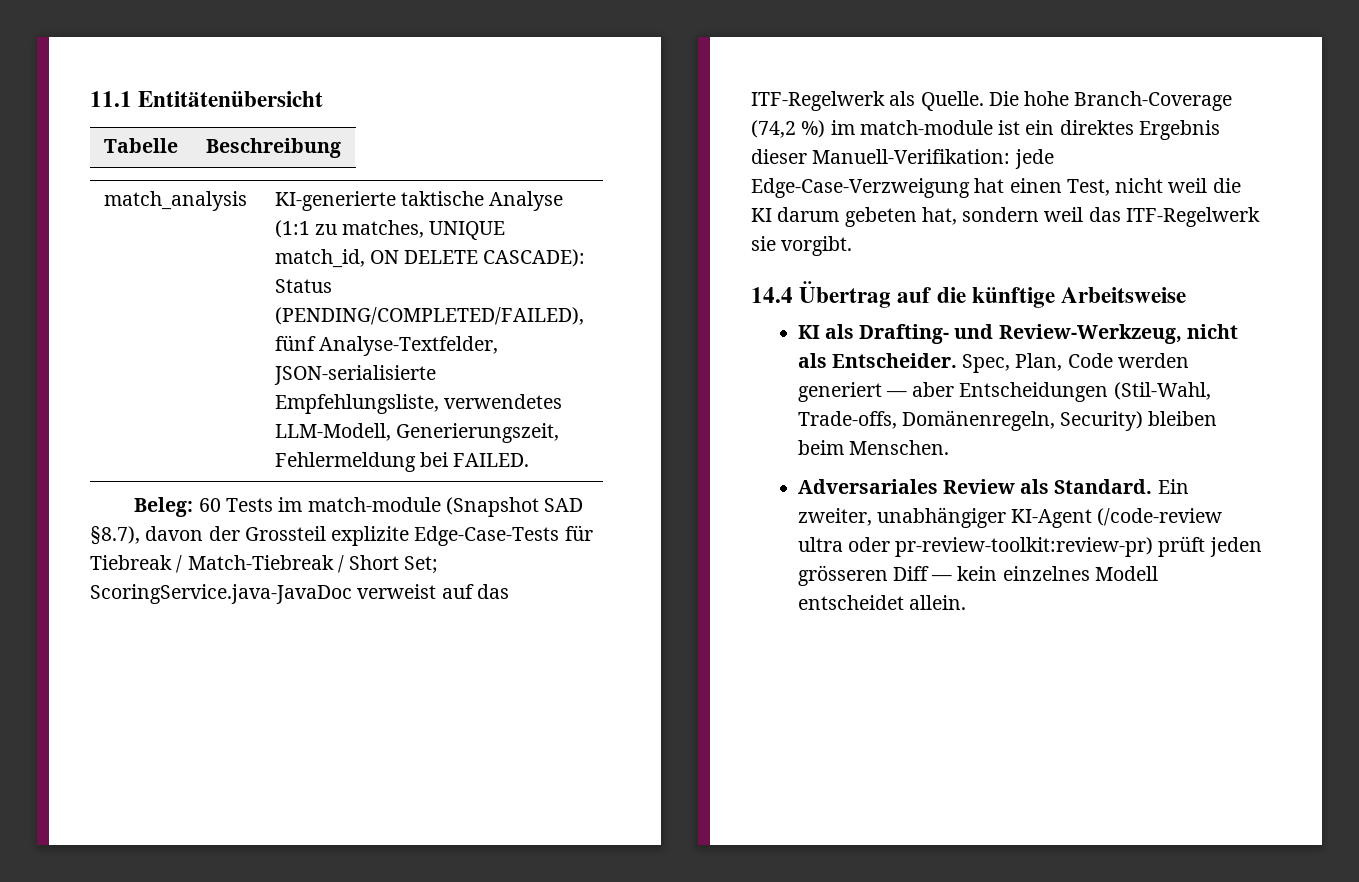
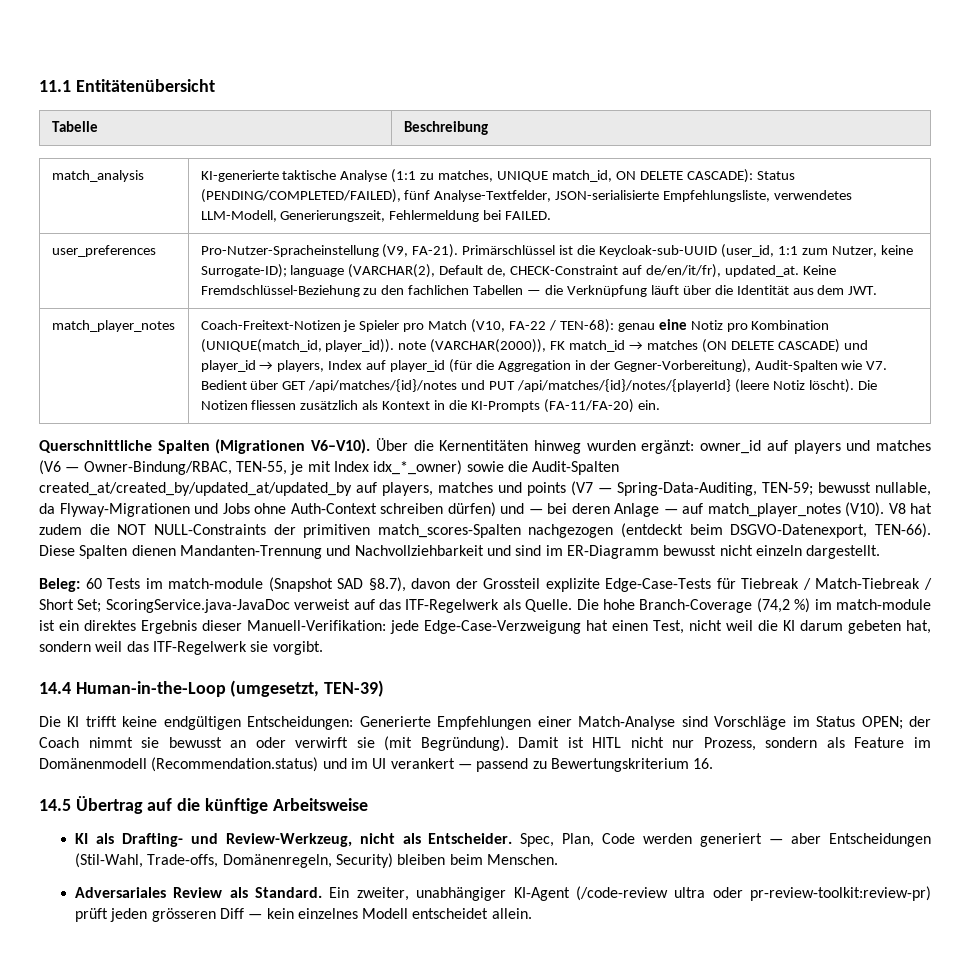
+ user_preferences | Pro-Nutzer-Spracheinstellung (V9, FA-21). Primärschlüssel ist die Keycloak-sub-UUID (user_id, 1:1 zum Nutzer, keine Surrogate-ID); language (VARCHAR(2), Default de, CHECK-Constraint auf de/en/it/fr), updated_at. Keine Fremdschlüssel-Beziehung zu den fachlichen Tabellen — die Verknüpfung läuft über die Identität aus dem JWT.
+ match_player_notes | Coach-Freitext-Notizen je Spieler pro Match (V10, FA-22 / TEN-68): genau eine Notiz pro Kombination (UNIQUE(match_id, player_id)). note (VARCHAR(2000)), FK match_id → matches (ON DELETE CASCADE) und player_id → players, Index auf player_id (für die Aggregation in der Gegner-Vorbereitung), Audit-Spalten wie V7. Bedient über GET /api/matches/{id}/notes und PUT /api/matches/{id}/notes/{playerId} (leere Notiz löscht). Die Notizen fliessen zusätzlich als Kontext in die KI-Prompts (FA-11/FA-20) ein.
+ Querschnittliche Spalten (Migrationen V6–V10). Über die Kernentitäten hinweg wurden ergänzt: owner_id auf players und matches (V6 — Owner-Bindung/RBAC, TEN-55, je mit Index idx_*_owner) sowie die Audit-Spalten created_at/created_by/updated_at/updated_by auf players, matches und points (V7 — Spring-Data-Auditing, TEN-59; bewusst nullable, da Flyway-Migrationen und Jobs ohne Auth-Context schreiben dürfen) und — bei deren Anlage — auf match_player_notes (V10). V8 hat zudem die NOT NULL-Constraints der primitiven match_scores-Spalten nachgezogen (entdeckt beim DSGVO-Datenexport, TEN-66). Diese Spalten dienen Mandanten-Trennung und Nachvollziehbarkeit und sind im ER-Diagramm bewusst nicht einzeln dargestellt.
- 14.4 Übertrag auf die künftige Arbeitsweise
+ 14.4 Human-in-the-Loop (umgesetzt, TEN-39)
+ Die KI trifft keine endgültigen Entscheidungen: Generierte Empfehlungen einer Match-Analyse sind Vorschläge im Status OPEN; der Coach nimmt sie bewusst an oder verwirft sie (mit Begründung). Damit ist HITL nicht nur Prozess, sondern als Feature im Domänenmodell (Recommendation.status) und im UI verankert — passend zu Bewertungskriterium 16.
+ 14.5 Übertrag auf die künftige Arbeitsweise

